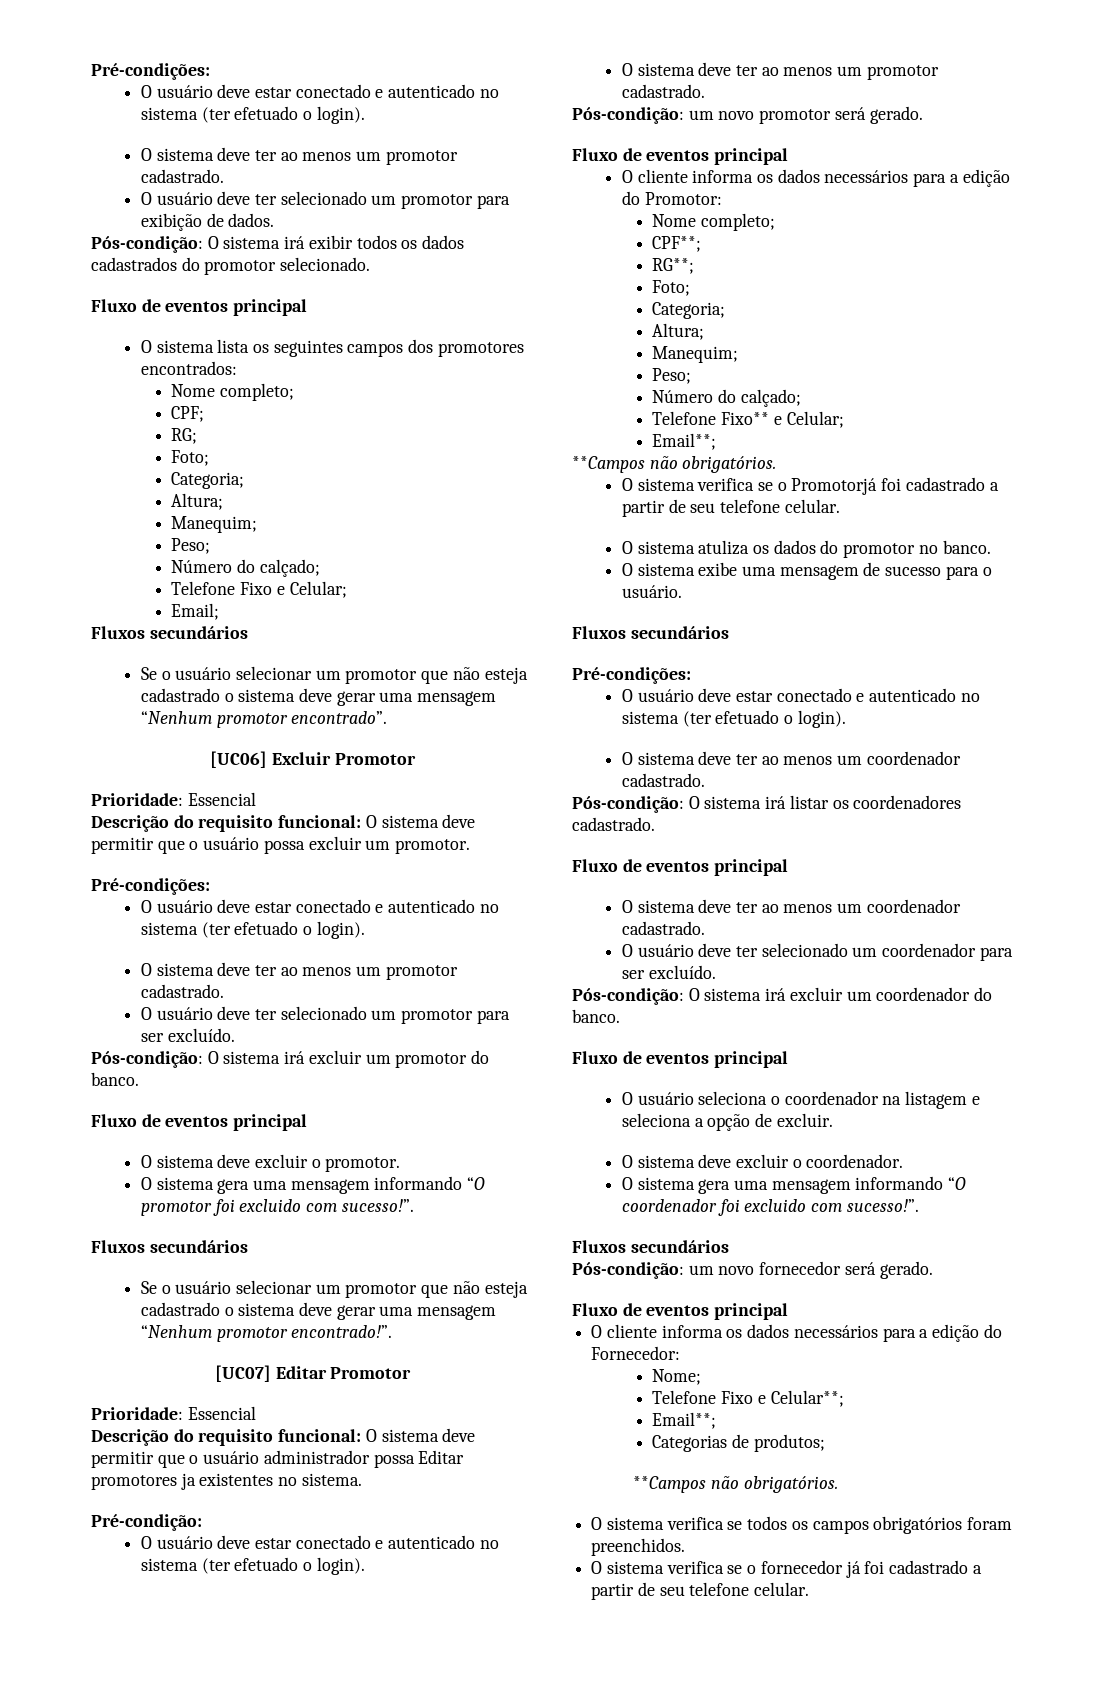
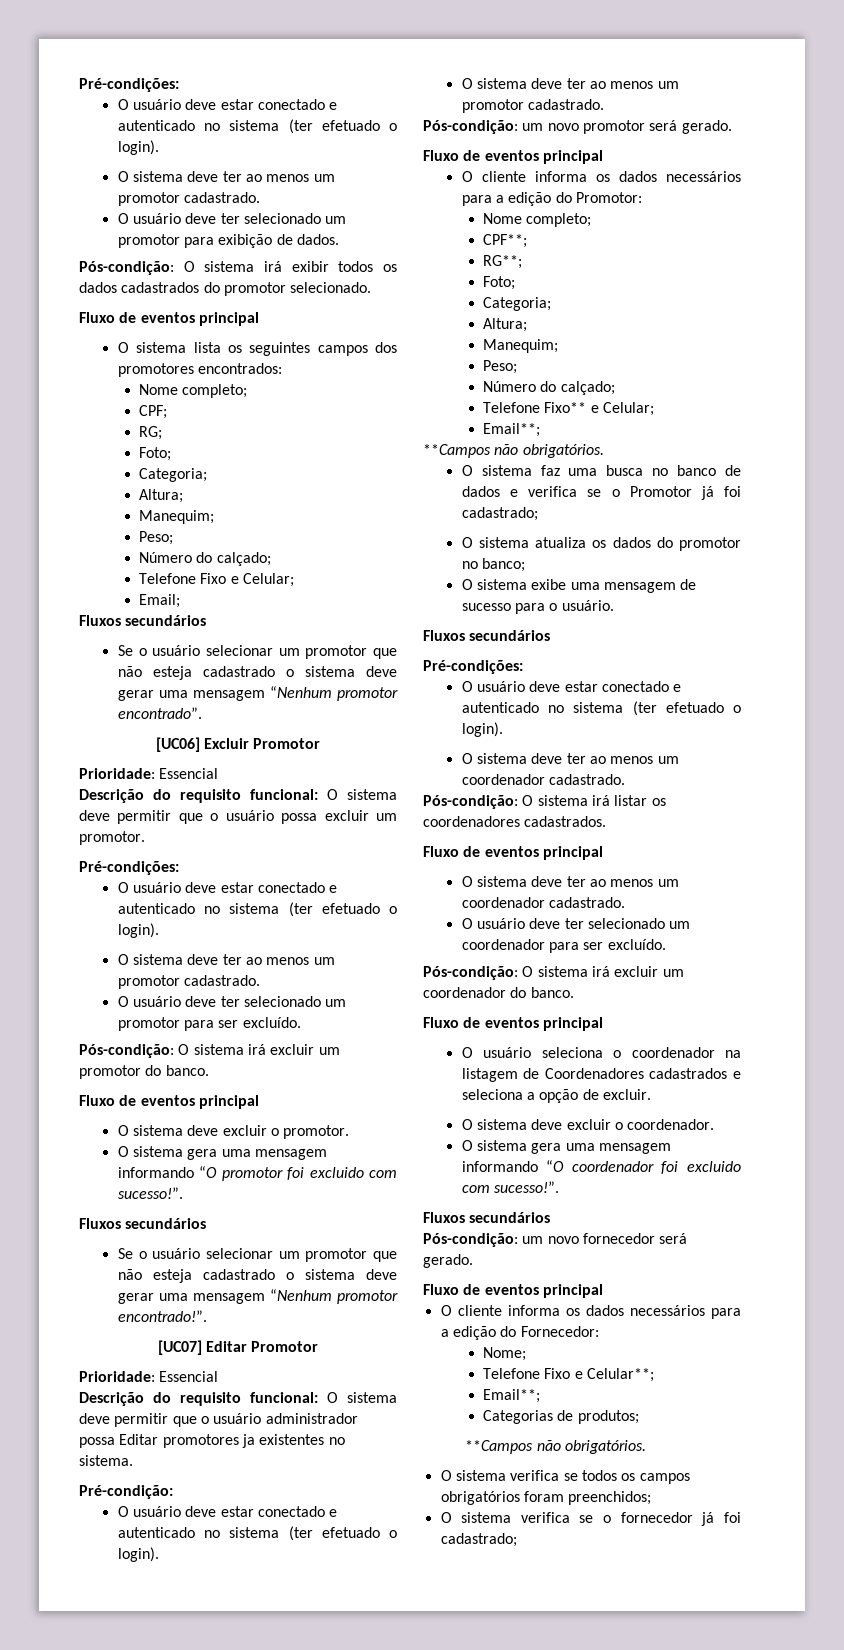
- O sistema verifica se o Promotorjá foi cadastrado a partir de seu telefone celular.
- O sistema atuliza os dados do promotor no banco.
+ O sistema faz uma busca no banco de dados e verifica se o Promotor já foi cadastrado;
+ O sistema atualiza os dados do promotor no banco;
- Pós-condição: O sistema irá listar os coordenadores cadastrado.
+ Pós-condição: O sistema irá listar os coordenadores cadastrados.
- O usuário seleciona o coordenador na listagem e seleciona a opção de excluir.
+ O usuário seleciona o coordenador na listagem de Coordenadores cadastrados e seleciona a opção de excluir.
- O sistema verifica se todos os campos obrigatórios foram preenchidos.
+ O sistema verifica se todos os campos obrigatórios foram preenchidos;
- O sistema verifica se o fornecedor já foi cadastrado a partir de seu telefone celular.
+ O sistema verifica se o fornecedor já foi cadastrado;

